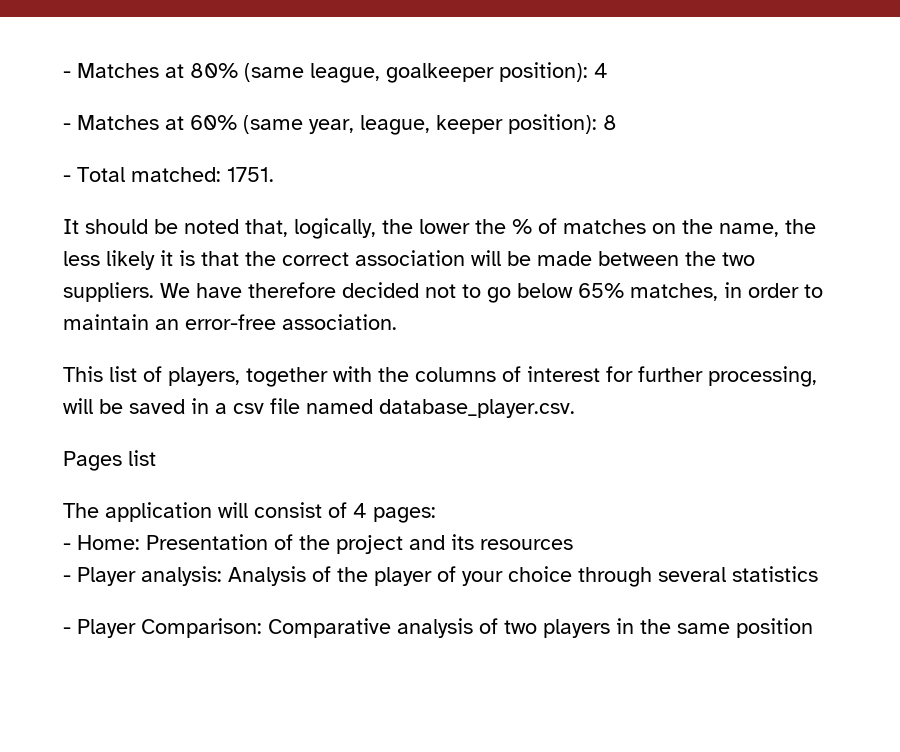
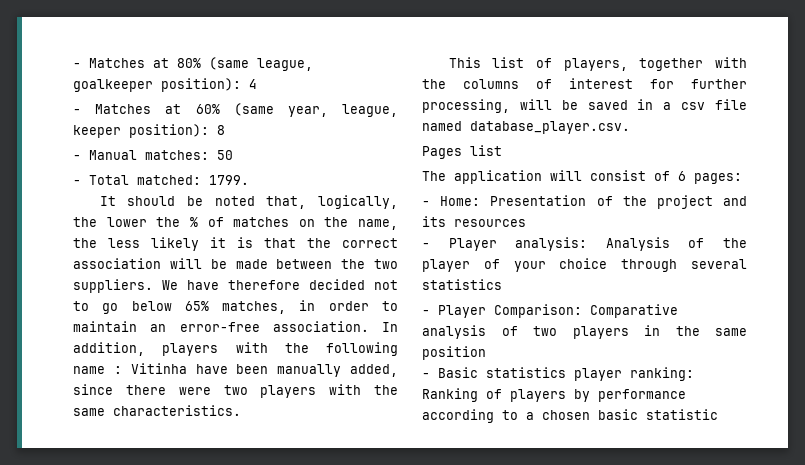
+ - Manual matches: 50
- - Total matched: 1751.
+ - Total matched: 1799.
+ In addition, players with the following name : Vitinha have been manually added, since there were two players with the same characteristics.
- The application will consist of 4 pages:
+ The application will consist of 6 pages:
+ - Basic statistics player ranking: Ranking of players by performance according to a chosen basic statistic

